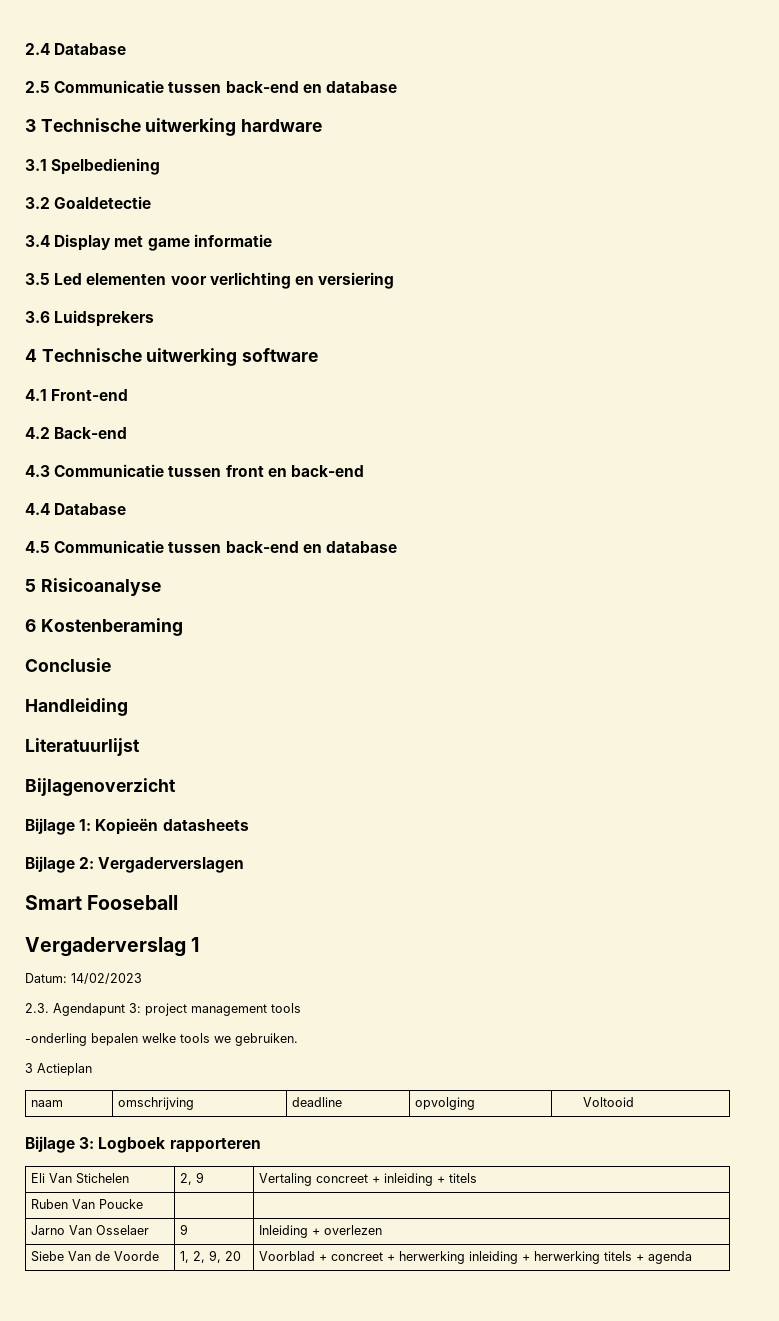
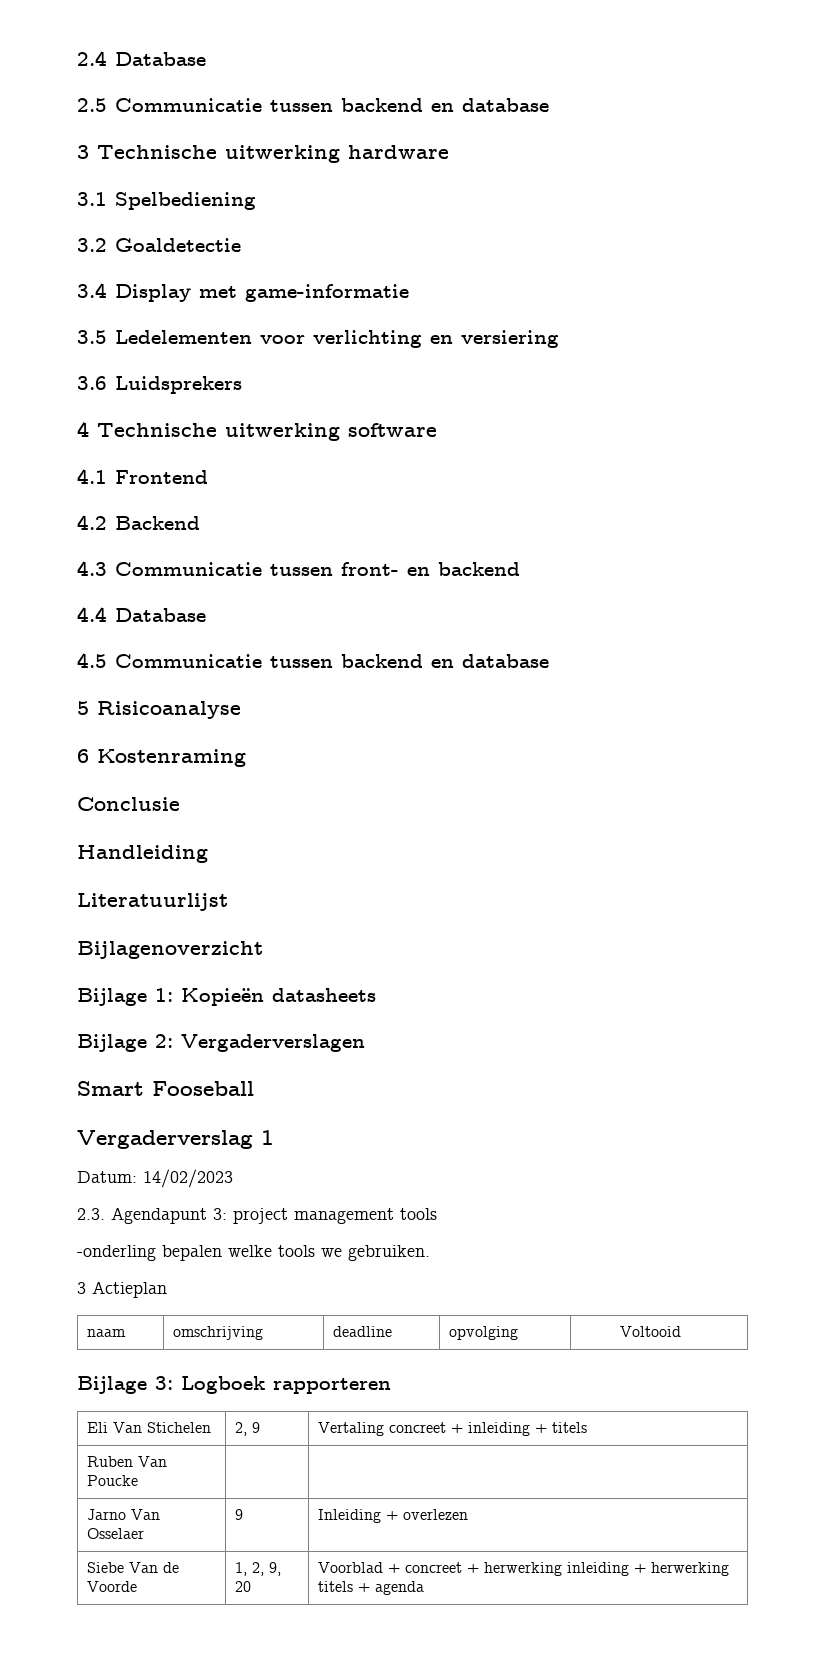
- 2.5 Communicatie tussen back-end en database
+ 2.5 Communicatie tussen backend en database
- 3.4 Display met game informatie
+ 3.4 Display met game-informatie
- 3.5 Led elementen voor verlichting en versiering
+ 3.5 Ledelementen voor verlichting en versiering
- 4.1 Front-end
+ 4.1 Frontend
- 4.2 Back-end
+ 4.2 Backend
- 4.3 Communicatie tussen front en back-end
+ 4.3 Communicatie tussen front- en backend
- 4.5 Communicatie tussen back-end en database
+ 4.5 Communicatie tussen backend en database
- 6 Kostenberaming
+ 6 Kostenraming

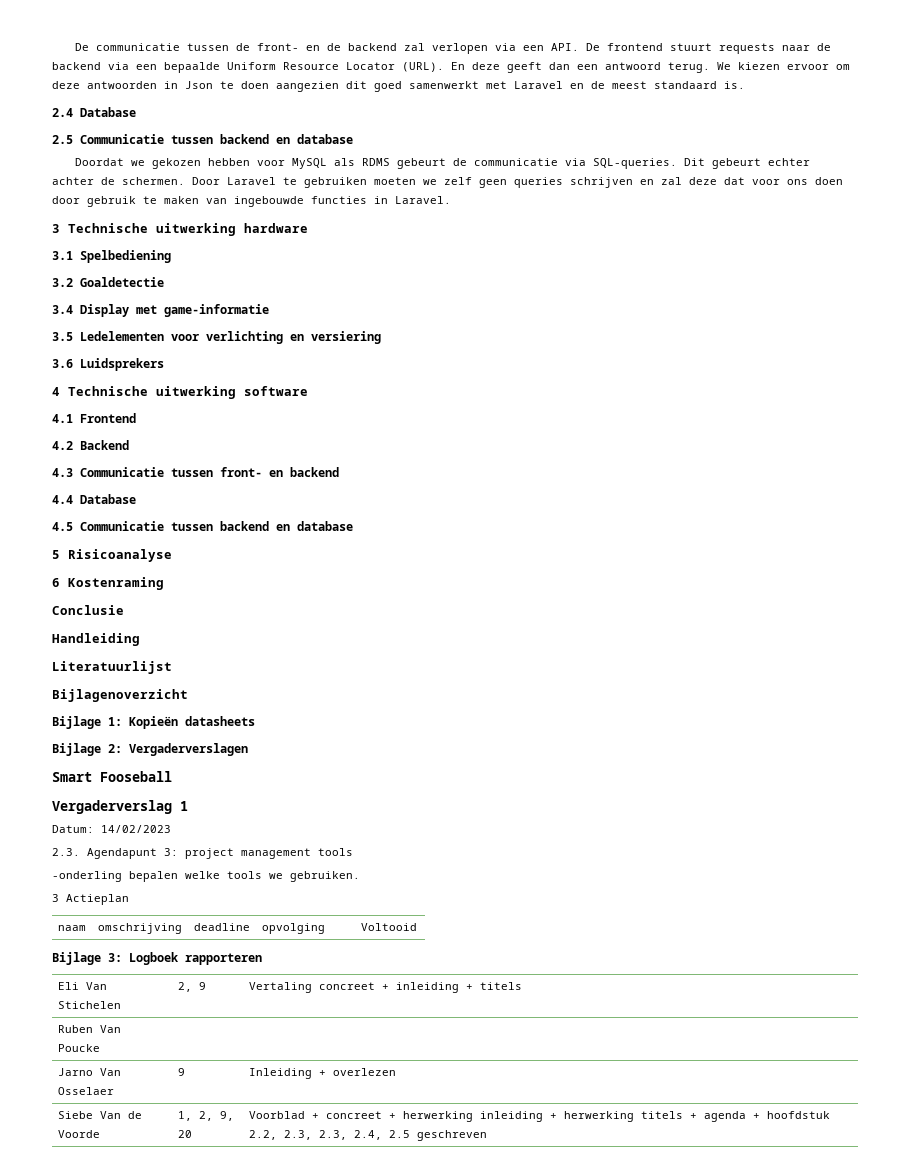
+ De communicatie tussen de front- en de backend zal verlopen via een API. De frontend stuurt requests naar de backend via een bepaalde Uniform Resource Locator (URL). En deze geeft dan een antwoord terug. We kiezen ervoor om deze antwoorden in Json te doen aangezien dit goed samenwerkt met Laravel en de meest standaard is.
+ Doordat we gekozen hebben voor MySQL als RDMS gebeurt de communicatie via SQL-queries. Dit gebeurt echter achter de schermen. Door Laravel te gebruiken moeten we zelf geen queries schrijven en zal deze dat voor ons doen door gebruik te maken van ingebouwde functies in Laravel.
- Siebe Van de Voorde | 1, 2, 9, 20 | Voorblad + concreet + herwerking inleiding + herwerking titels + agenda
+ Siebe Van de Voorde | 1, 2, 9, 20 | Voorblad + concreet + herwerking inleiding + herwerking titels + agenda + hoofdstuk 2.2, 2.3, 2.3, 2.4, 2.5 geschreven

